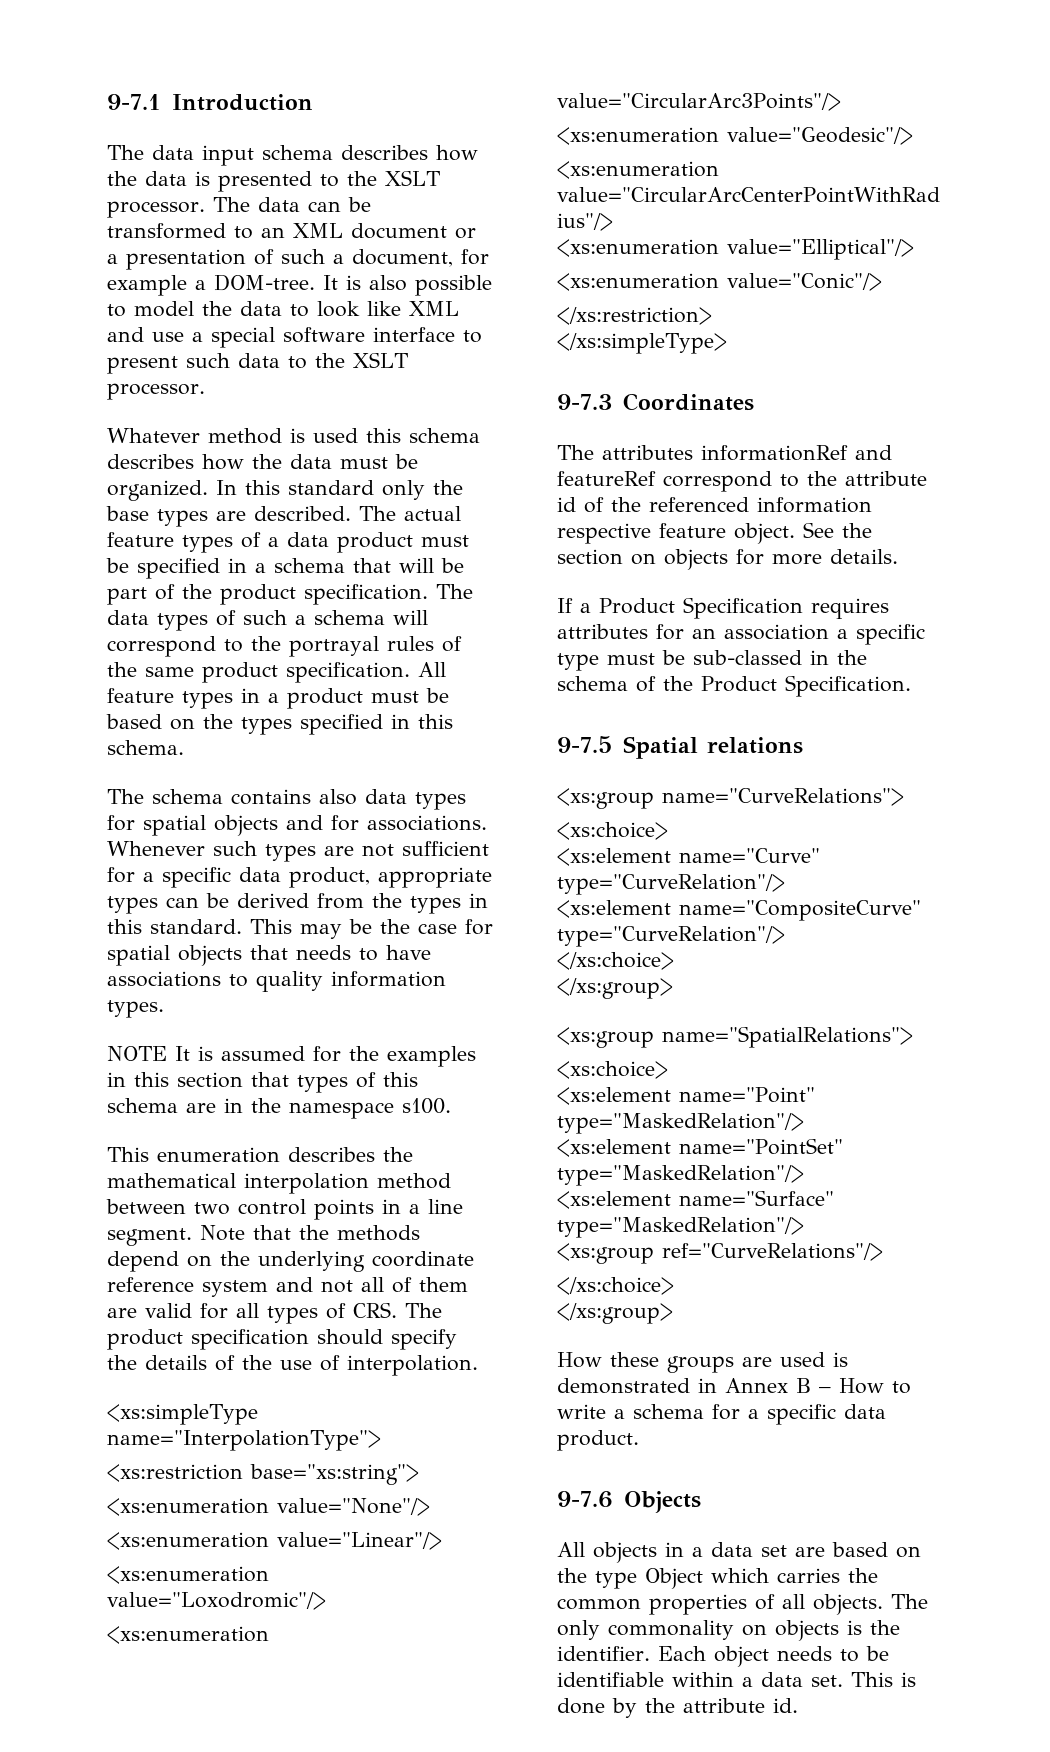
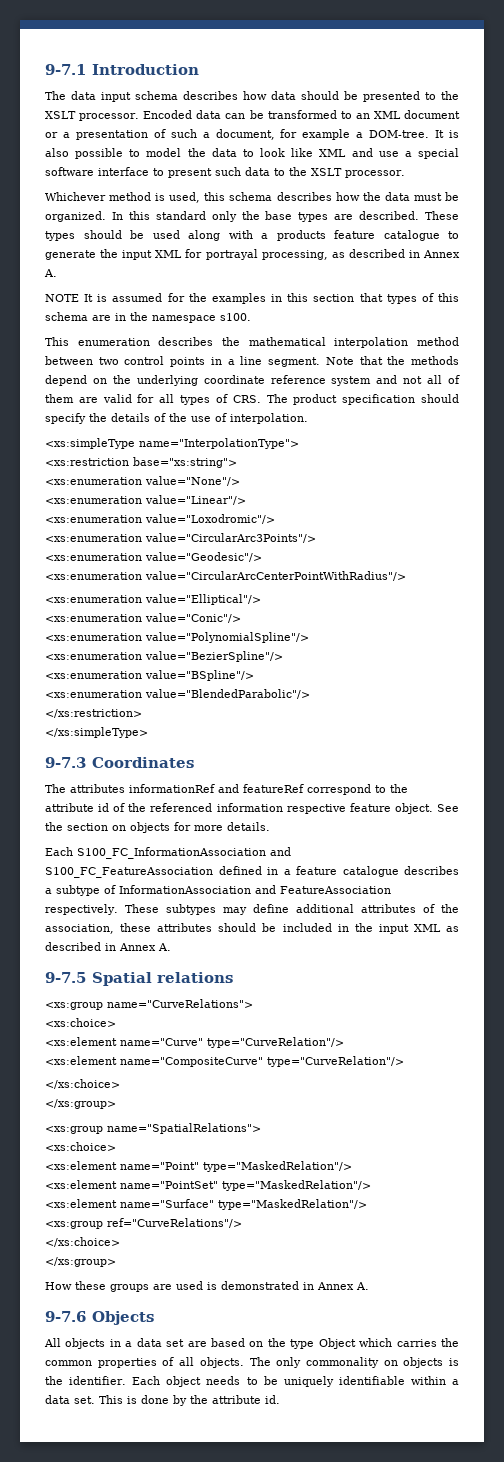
- The data input schema describes how the data is presented to the XSLT processor.
+ The data input schema describes how data should be presented to the XSLT processor.
- The data can be transformed to an XML document or a presentation of such a document, for example a DOM-tree.
+ Encoded data can be transformed to an XML document or a presentation of such a document, for example a DOM-tree.
- Whatever method is used this schema describes how the data must be organized.
+ Whichever method is used, this schema describes how the data must be organized.
- The actual feature types of a data product must be specified in a schema that will be part of the product specification. The data types of such a schema will correspond to the portrayal rules of the same product specification. All feature types in a product must be based on the types specified in this schema.
- The schema contains also data types for spatial objects and for associations. Whenever such types are not sufficient for a specific data product, appropriate types can be derived from the types in this standard. This may be the case for spatial objects that needs to have associations to quality information types.
+ These types should be used along with a products feature catalogue to generate the input XML for portrayal processing, as described in Annex A.
+ <xs:enumeration value="PolynomialSpline"/>
+ <xs:enumeration value="BezierSpline"/>
+ <xs:enumeration value="BSpline"/>
+ <xs:enumeration value="BlendedParabolic"/>
- If a Product Specification requires attributes for an association a specific type must be sub-classed in the schema of the Product Specification.
+ Each S100_FC_InformationAssociation and S100_FC_FeatureAssociation defined in a feature catalogue describes a subtype of InformationAssociation and FeatureAssociation respectively. These subtypes may define additional attributes of the association, these attributes should be included in the input XML as described in Annex A.
- How these groups are used is demonstrated in Annex B – How to write a schema for a specific data product.
+ How these groups are used is demonstrated in Annex A.
- Each object needs to be identifiable within a data set.
+ Each object needs to be uniquely identifiable within a data set.

